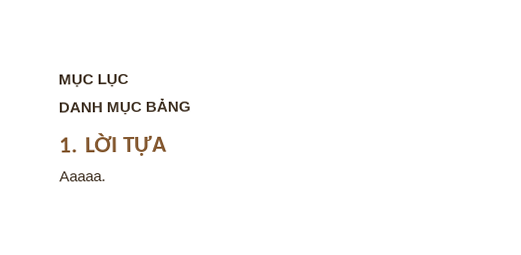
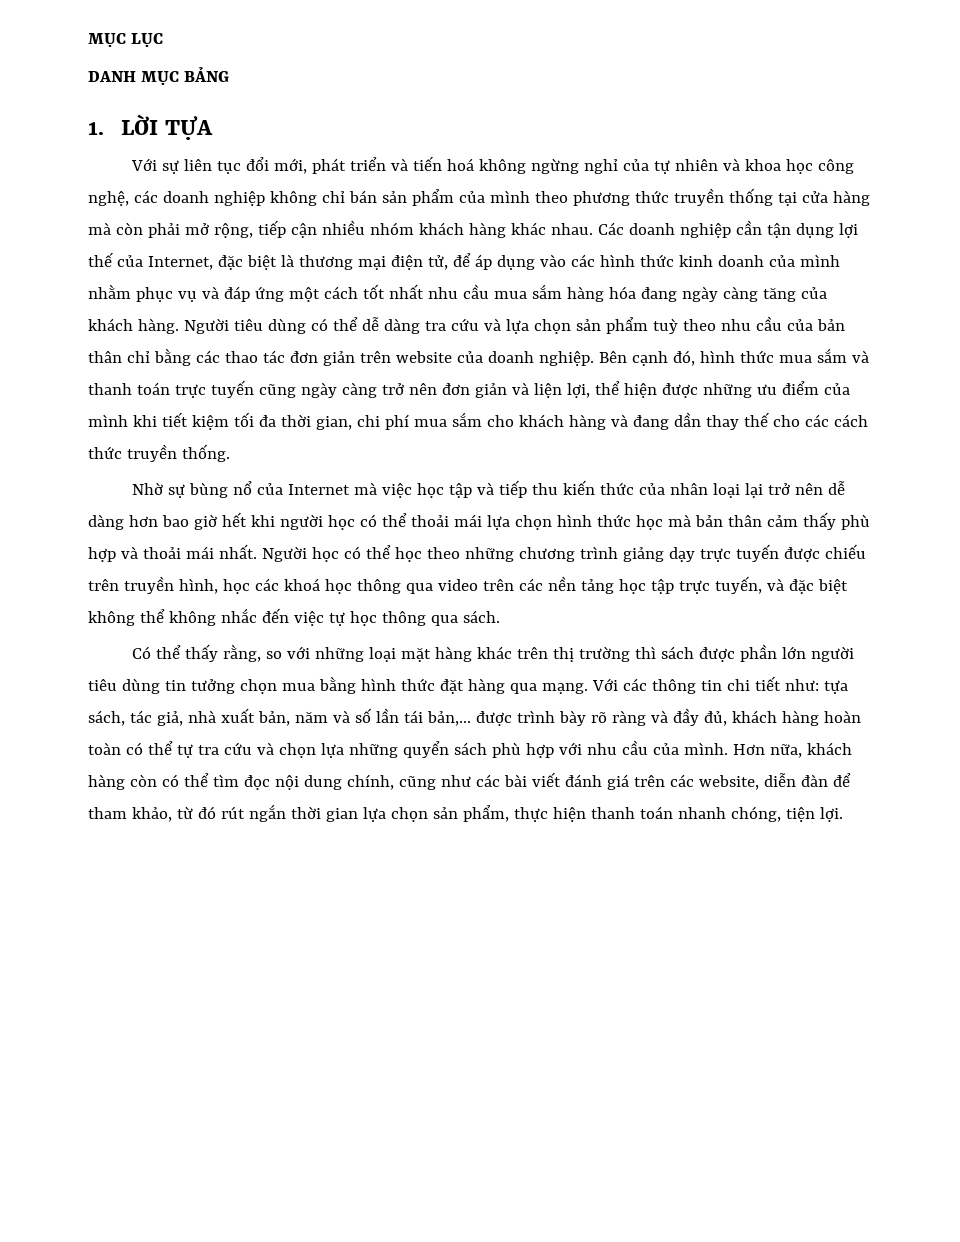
- Aaaaa.
+ Với sự liên tục đổi mới, phát triển và tiến hoá không ngừng nghỉ của tự nhiên và khoa học công nghệ, các doanh nghiệp không chỉ bán sản phẩm của mình theo phương thức truyền thống tại cửa hàng mà còn phải mở rộng, tiếp cận nhiều nhóm khách hàng khác nhau. Các doanh nghiệp cần tận dụng lợi thế của Internet, đặc biệt là thương mại điện tử, để áp dụng vào các hình thức kinh doanh của mình nhằm phục vụ và đáp ứng một cách tốt nhất nhu cầu mua sắm hàng hóa đang ngày càng tăng của khách hàng. Người tiêu dùng có thể dễ dàng tra cứu và lựa chọn sản phẩm tuỳ theo nhu cầu của bản thân chỉ bằng các thao tác đơn giản trên website của doanh nghiệp. Bên cạnh đó, hình thức mua sắm và thanh toán trực tuyến cũng ngày càng trở nên đơn giản và liện lợi, thể hiện được những ưu điểm của mình khi tiết kiệm tối đa thời gian, chi phí mua sắm cho khách hàng và đang dần thay thế cho các cách thức truyền thống.
+ Nhờ sự bùng nổ của Internet mà việc học tập và tiếp thu kiến thức của nhân loại lại trở nên dễ dàng hơn bao giờ hết khi người học có thể thoải mái lựa chọn hình thức học mà bản thân cảm thấy phù hợp và thoải mái nhất. Người học có thể học theo những chương trình giảng dạy trực tuyến được chiếu trên truyền hình, học các khoá học thông qua video trên các nền tảng học tập trực tuyến, và đặc biệt không thể không nhắc đến việc tự học thông qua sách.
+ Có thể thấy rằng, so với những loại mặt hàng khác trên thị trường thì sách được phần lớn người tiêu dùng tin tưởng chọn mua bằng hình thức đặt hàng qua mạng. Với các thông tin chi tiết như: tựa sách, tác giả, nhà xuất bản, năm và số lần tái bản,… được trình bày rõ ràng và đầy đủ, khách hàng hoàn toàn có thể tự tra cứu và chọn lựa những quyển sách phù hợp với nhu cầu của mình. Hơn nữa, khách hàng còn có thể tìm đọc nội dung chính, cũng như các bài viết đánh giá trên các website, diễn đàn để tham khảo, từ đó rút ngắn thời gian lựa chọn sản phẩm, thực hiện thanh toán nhanh chóng, tiện lợi.

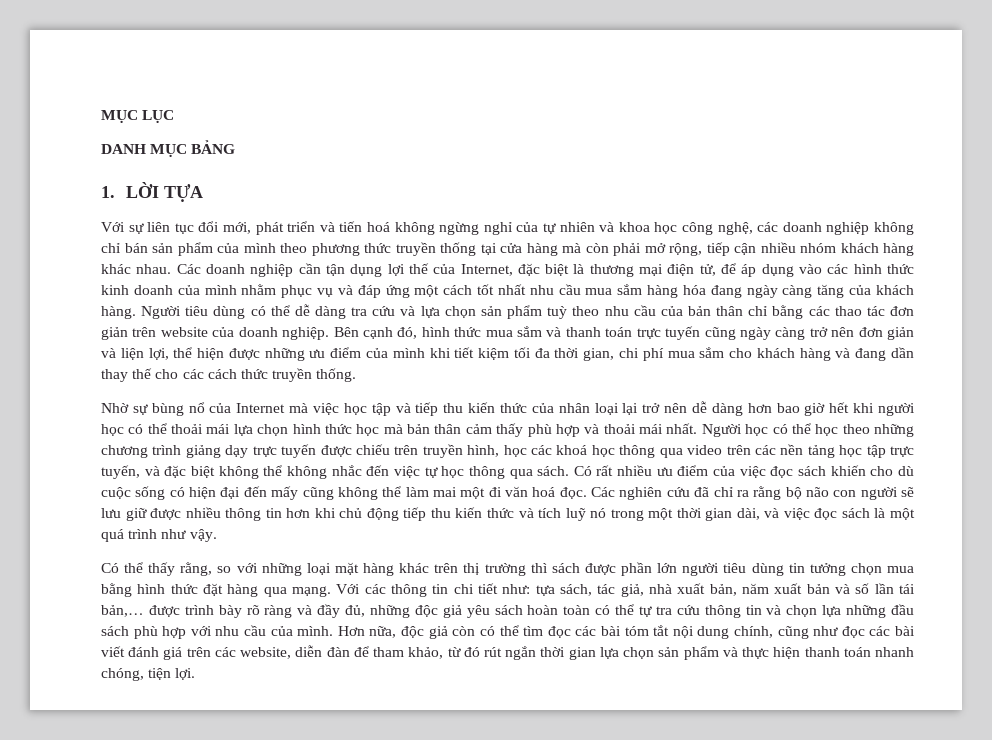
+ Có rất nhiều ưu điểm của việc đọc sách khiến cho dù cuộc sống có hiện đại đến mấy cũng không thể làm mai một đi văn hoá đọc. Các nghiên cứu đã chỉ ra rằng bộ não con người sẽ lưu giữ được nhiều thông tin hơn khi chủ động tiếp thu kiến thức và tích luỹ nó trong một thời gian dài, và việc đọc sách là một quá trình như vậy.
- Với các thông tin chi tiết như: tựa sách, tác giả, nhà xuất bản, năm và số lần tái bản,… được trình bày rõ ràng và đầy đủ, khách hàng hoàn toàn có thể tự tra cứu và chọn lựa những quyển sách phù hợp với nhu cầu của mình.
+ Với các thông tin chi tiết như: tựa sách, tác giả, nhà xuất bản, năm xuất bản và số lần tái bản,… được trình bày rõ ràng và đầy đủ, những độc giả yêu sách hoàn toàn có thể tự tra cứu thông tin và chọn lựa những đầu sách phù hợp với nhu cầu của mình.
- Hơn nữa, khách hàng còn có thể tìm đọc nội dung chính, cũng như các bài viết đánh giá trên các website, diễn đàn để tham khảo, từ đó rút ngắn thời gian lựa chọn sản phẩm, thực hiện thanh toán nhanh chóng, tiện lợi.
+ Hơn nữa, độc giả còn có thể tìm đọc các bài tóm tắt nội dung chính, cũng như đọc các bài viết đánh giá trên các website, diễn đàn để tham khảo, từ đó rút ngắn thời gian lựa chọn sản phẩm và thực hiện thanh toán nhanh chóng, tiện lợi.

